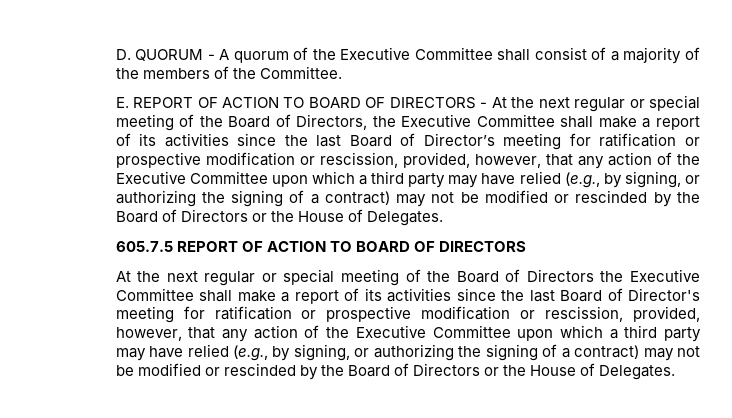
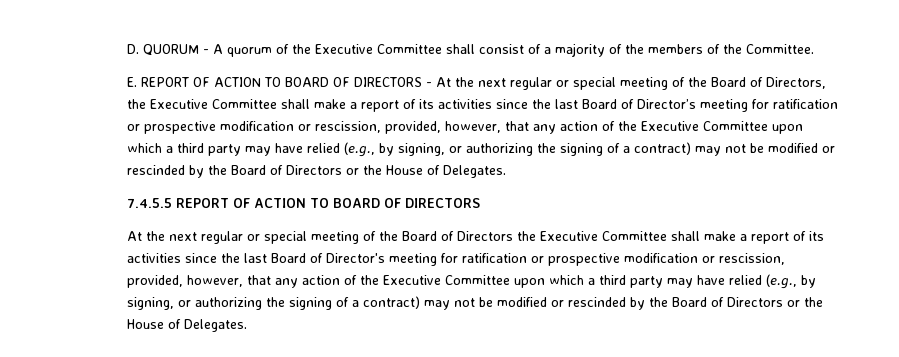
- 605.7.5 REPORT OF ACTION TO BOARD OF DIRECTORS
+ 7.4.5.5 REPORT OF ACTION TO BOARD OF DIRECTORS

